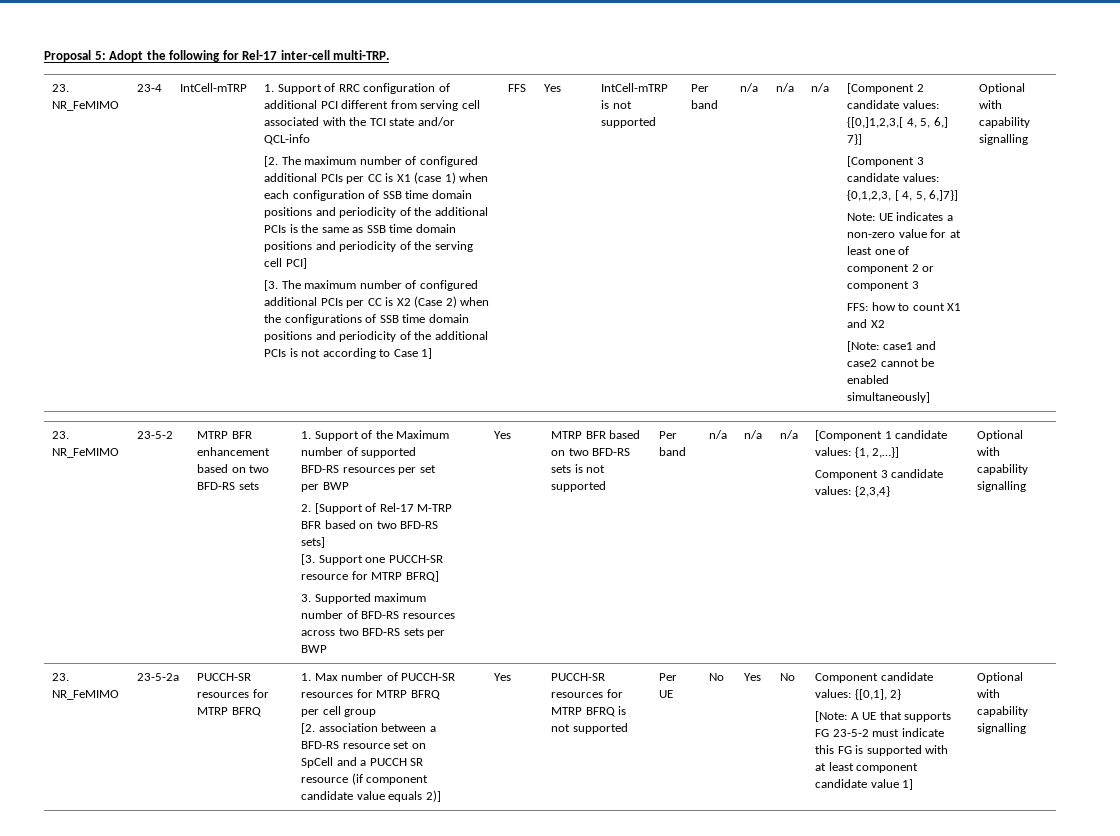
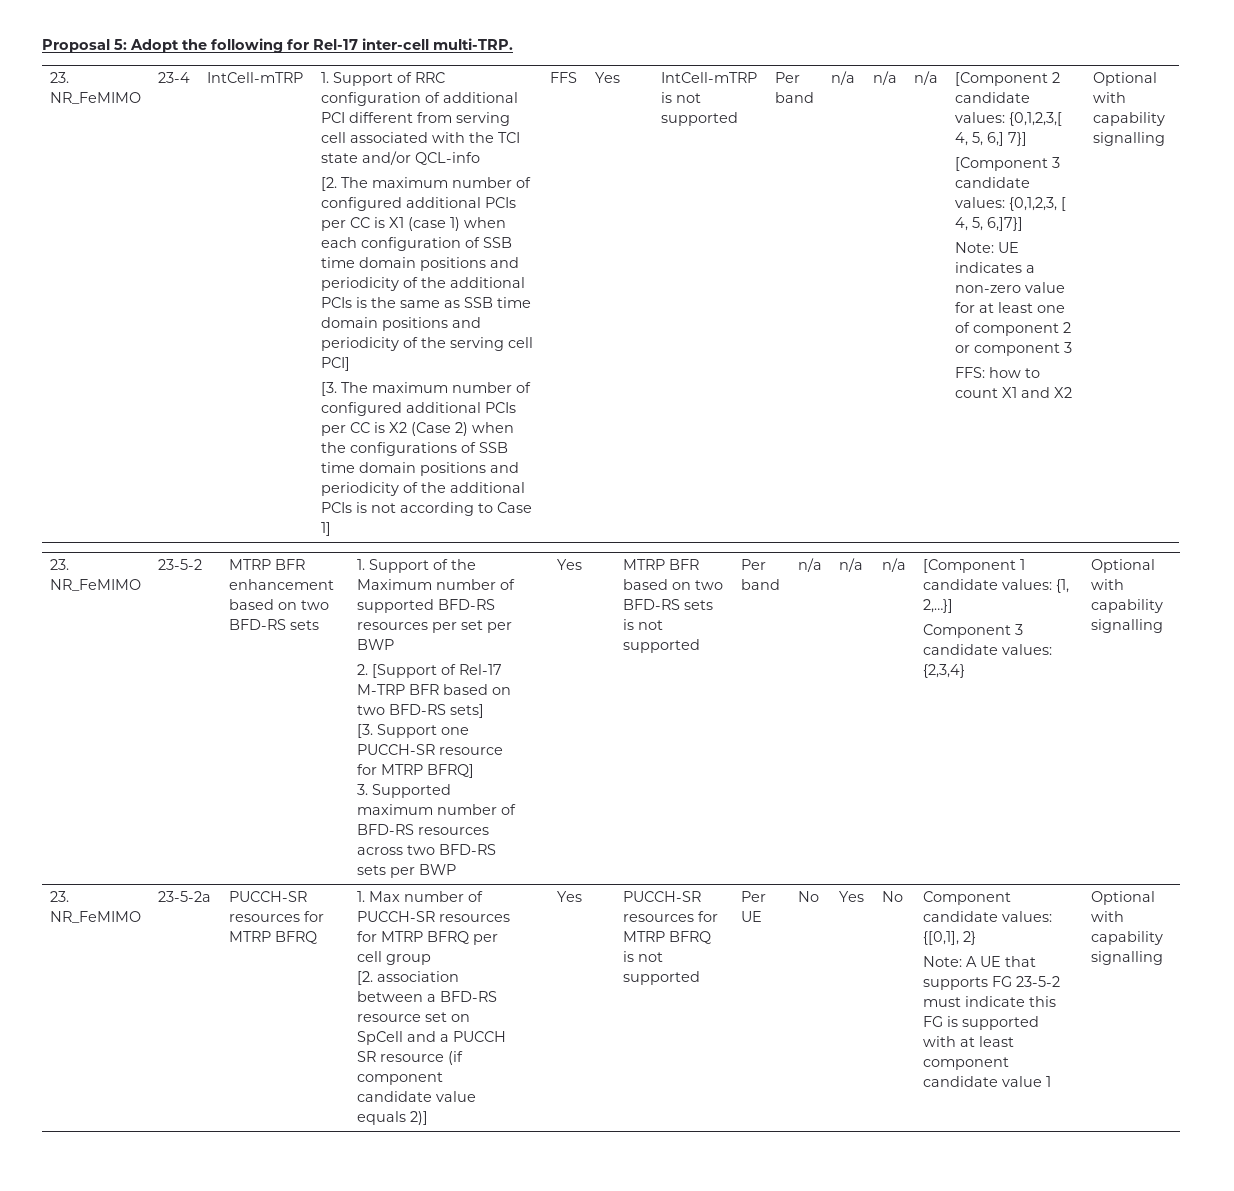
- [Component 2 candidate values: {[0,]1,2,3,[ 4, 5, 6,] 7}]
+ [Component 2 candidate values: {0,1,2,3,[ 4, 5, 6,] 7}]
- [Note: case1 and case2 cannot be enabled simultaneously]
- [Note: A UE that supports FG 23-5-2 must indicate this FG is supported with at least component candidate value 1]
+ Note: A UE that supports FG 23-5-2 must indicate this FG is supported with at least component candidate value 1

